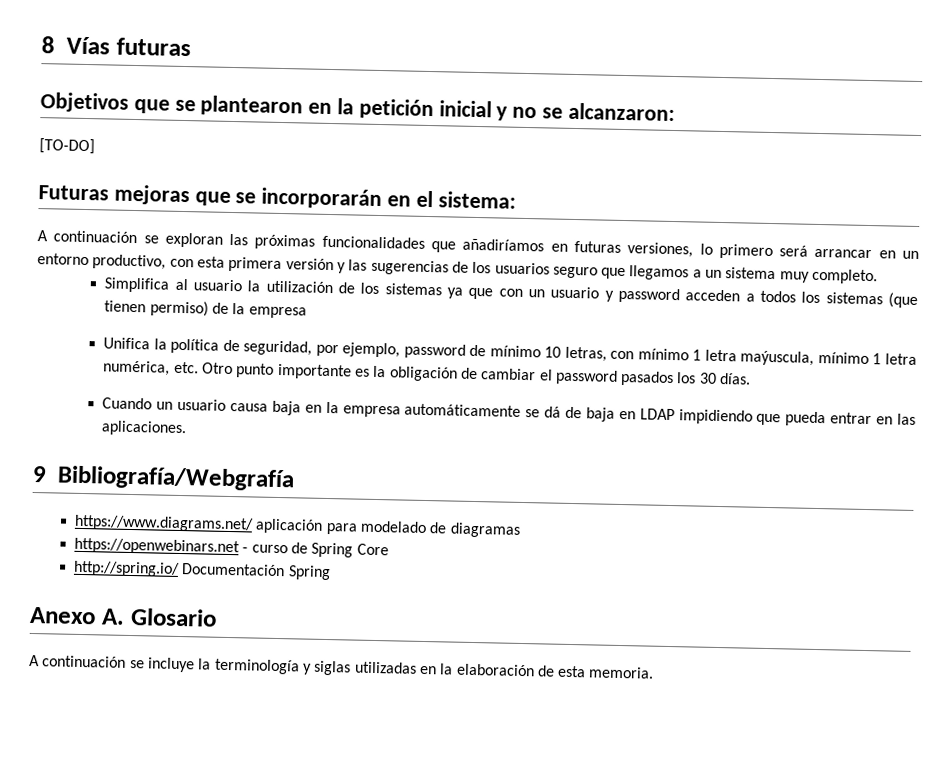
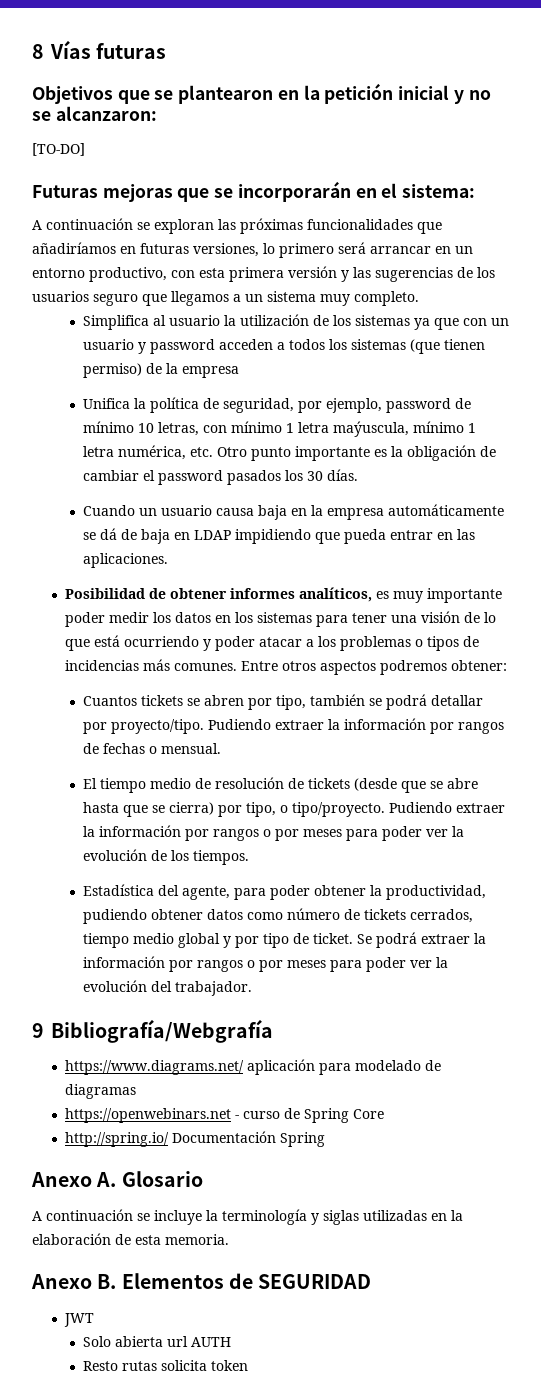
+ Posibilidad de obtener informes analíticos, es muy importante poder medir los datos en los sistemas para tener una visión de lo que está ocurriendo y poder atacar a los problemas o tipos de incidencias más comunes. Entre otros aspectos podremos obtener:
+ Cuantos tickets se abren por tipo, también se podrá detallar por proyecto/tipo. Pudiendo extraer la información por rangos de fechas o mensual.
+ El tiempo medio de resolución de tickets (desde que se abre hasta que se cierra) por tipo, o tipo/proyecto. Pudiendo extraer la información por rangos o por meses para poder ver la evolución de los tiempos.
+ Estadística del agente, para poder obtener la productividad, pudiendo obtener datos como número de tickets cerrados, tiempo medio global y por tipo de ticket. Se podrá extraer la información por rangos o por meses para poder ver la evolución del trabajador.
+ Anexo B. Elementos de SEGURIDAD
+ JWT
+ Solo abierta url AUTH
+ Resto rutas solicita token

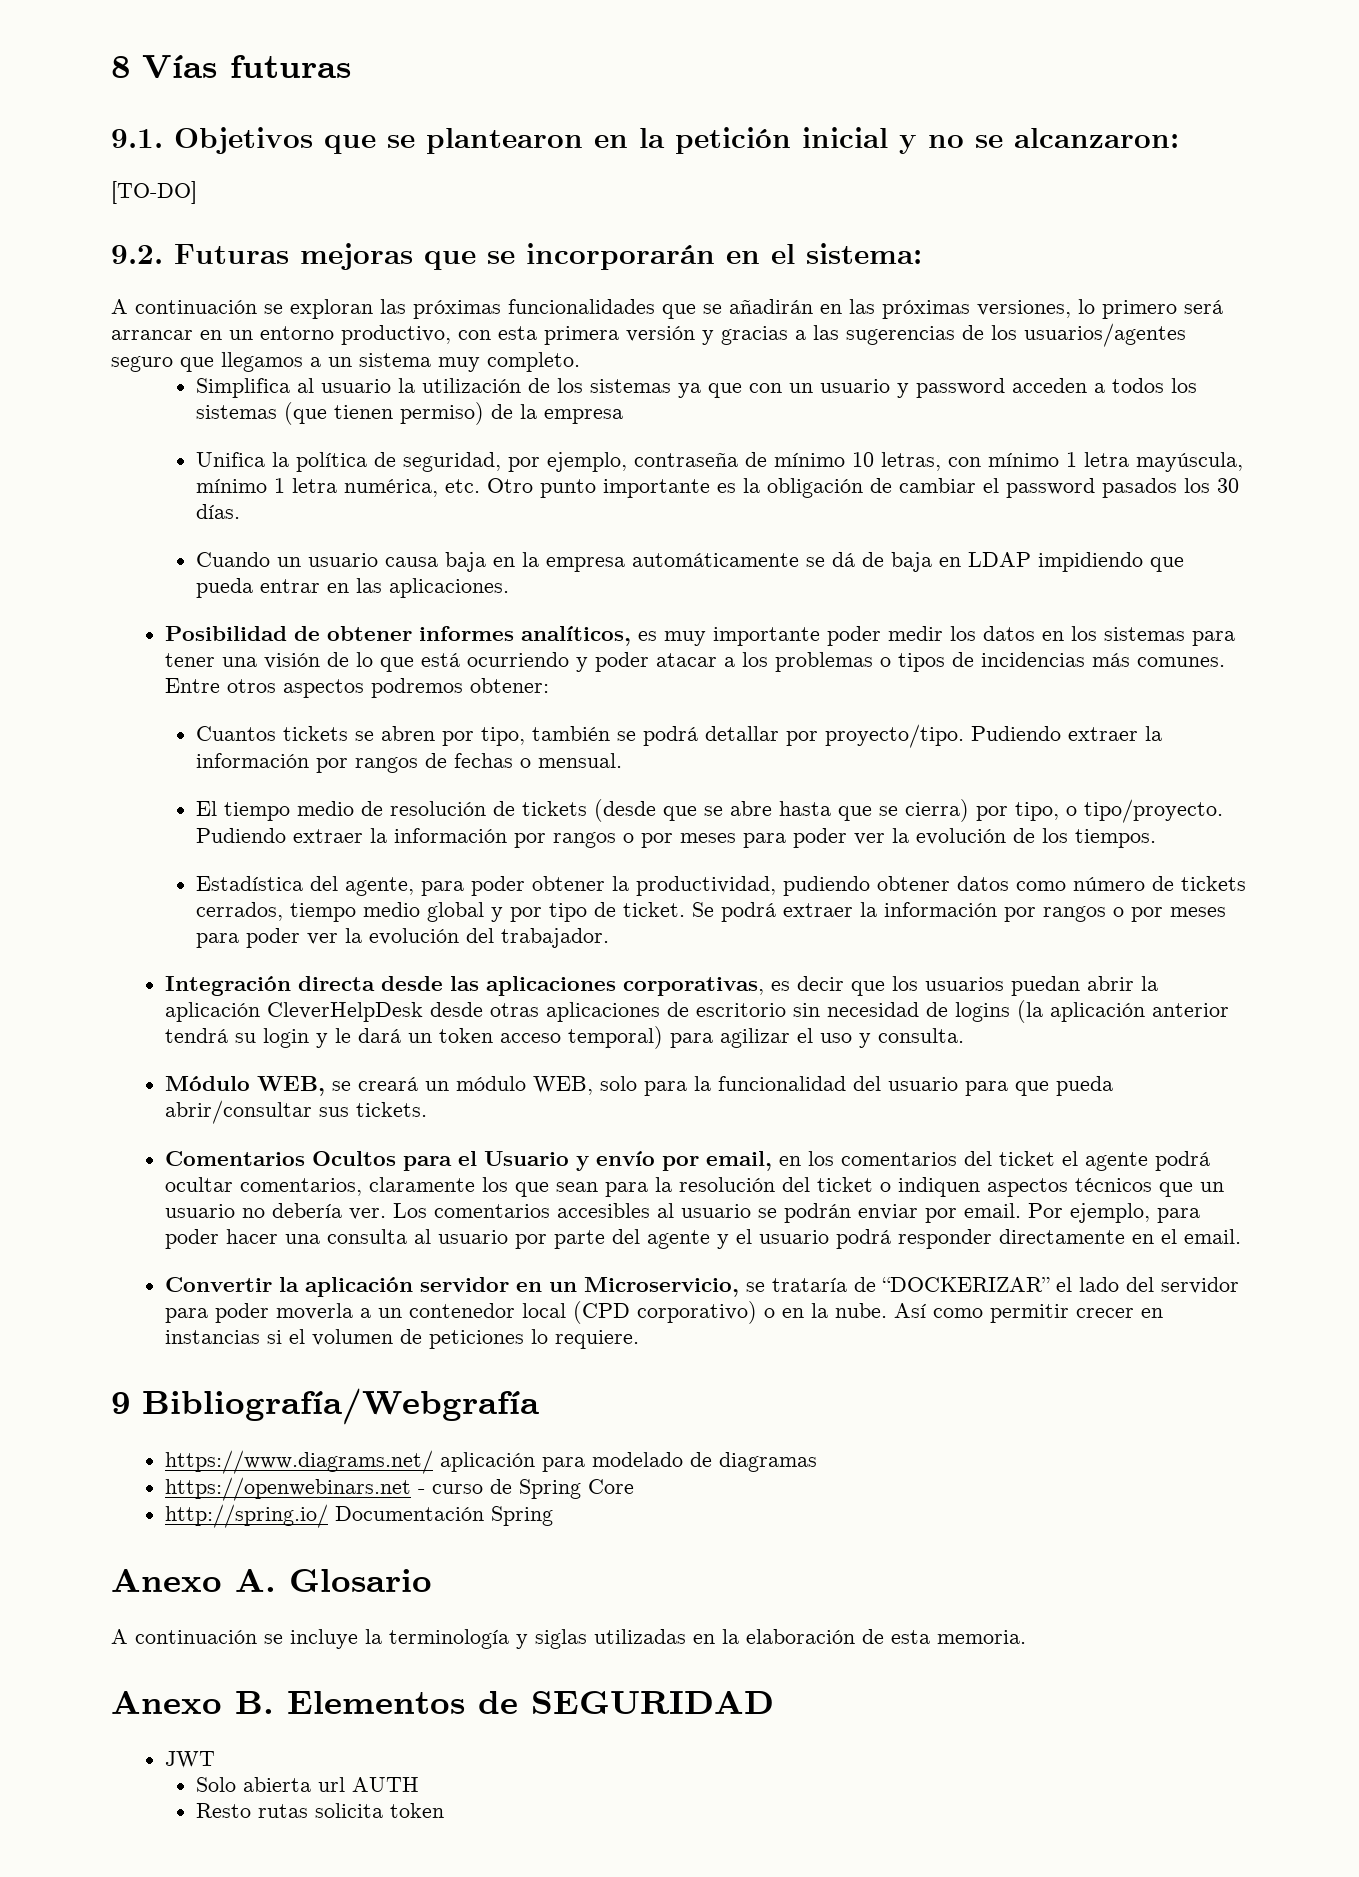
- Objetivos que se plantearon en la petición inicial y no se alcanzaron:
+ 9.1. Objetivos que se plantearon en la petición inicial y no se alcanzaron:
- Futuras mejoras que se incorporarán en el sistema:
+ 9.2. Futuras mejoras que se incorporarán en el sistema:
- A continuación se exploran las próximas funcionalidades que añadiríamos en futuras versiones, lo primero será arrancar en un entorno productivo, con esta primera versión y las sugerencias de los usuarios seguro que llegamos a un sistema muy completo.
+ A continuación se exploran las próximas funcionalidades que se añadirán en las próximas versiones, lo primero será arrancar en un entorno productivo, con esta primera versión y gracias a las sugerencias de los usuarios/agentes seguro que llegamos a un sistema muy completo.
- Unifica la política de seguridad, por ejemplo, password de mínimo 10 letras, con mínimo 1 letra maýuscula, mínimo 1 letra numérica, etc. Otro punto importante es la obligación de cambiar el password pasados los 30 días.
+ Unifica la política de seguridad, por ejemplo, contraseña de mínimo 10 letras, con mínimo 1 letra mayúscula, mínimo 1 letra numérica, etc. Otro punto importante es la obligación de cambiar el password pasados los 30 días.
+ Integración directa desde las aplicaciones corporativas, es decir que los usuarios puedan abrir la aplicación CleverHelpDesk desde otras aplicaciones de escritorio sin necesidad de logins (la aplicación anterior tendrá su login y le dará un token acceso temporal) para agilizar el uso y consulta.
+ Módulo WEB, se creará un módulo WEB, solo para la funcionalidad del usuario para que pueda abrir/consultar sus tickets.
+ Comentarios Ocultos para el Usuario y envío por email, en los comentarios del ticket el agente podrá ocultar comentarios, claramente los que sean para la resolución del ticket o indiquen aspectos técnicos que un usuario no debería ver. Los comentarios accesibles al usuario se podrán enviar por email. Por ejemplo, para poder hacer una consulta al usuario por parte del agente y el usuario podrá responder directamente en el email.
+ Convertir la aplicación servidor en un Microservicio, se trataría de “DOCKERIZAR” el lado del servidor para poder moverla a un contenedor local (CPD corporativo) o en la nube. Así como permitir crecer en instancias si el volumen de peticiones lo requiere.

